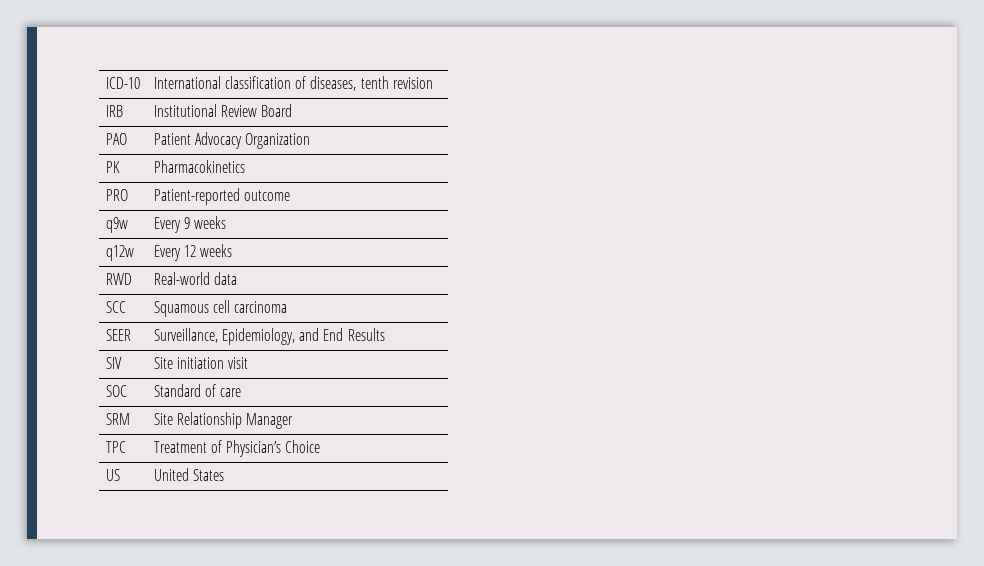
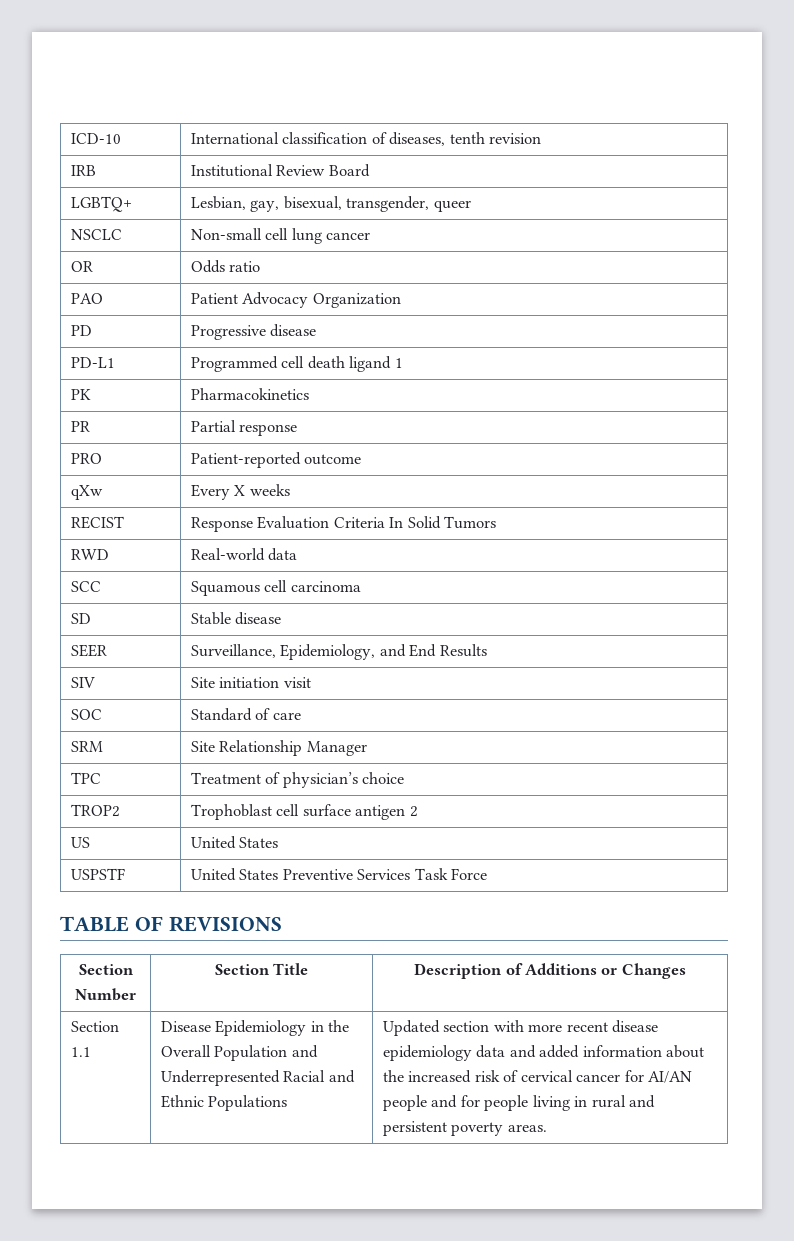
+ LGBTQ+ | Lesbian, gay, bisexual, transgender, queer
+ NSCLC | Non-small cell lung cancer
+ OR | Odds ratio
  PAO | Patient Advocacy Organization
+ PD | Progressive disease
+ PD-L1 | Programmed cell death ligand 1
+ PR | Partial response
- q9w | Every 9 weeks
- q12w | Every 12 weeks
+ qXw | Every X weeks
+ RECIST | Response Evaluation Criteria In Solid Tumors
+ SD | Stable disease
- TPC | Treatment of Physician’s Choice
+ TPC | Treatment of physician’s choice
+ TROP2 | Trophoblast cell surface antigen 2
  US | United States
+ USPSTF | United States Preventive Services Task Force
+ TABLE OF REVISIONS
+ Section Number | Section Title | Description of Additions or Changes
+ Section 1.1 | Disease Epidemiology in the Overall Population and Underrepresented Racial and Ethnic Populations | Updated section with more recent disease epidemiology data and added information about the increased risk of cervical cancer for AI/AN people and for people living in rural and persistent poverty areas.

